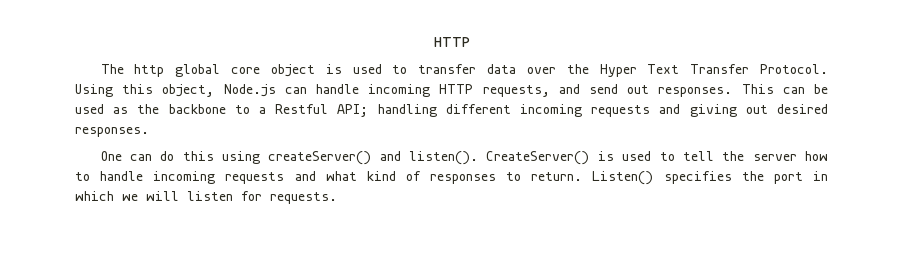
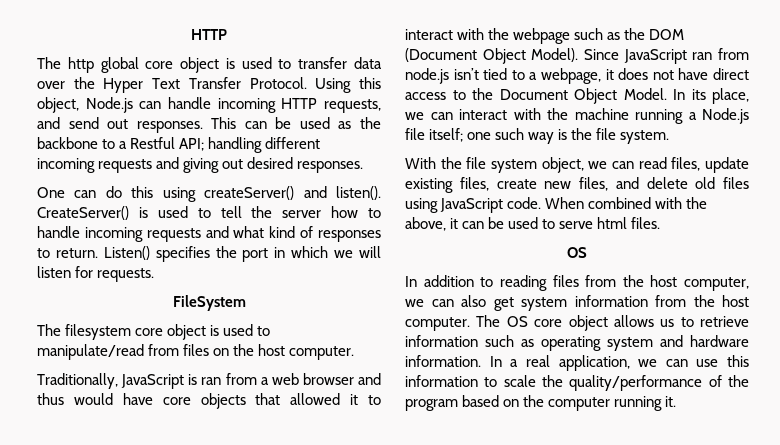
+ FileSystem
+ The filesystem core object is used to manipulate/read from files on the host computer.
+ Traditionally, JavaScript is ran from a web browser and thus would have core objects that allowed it to interact with the webpage such as the DOM (Document Object Model). Since JavaScript ran from node.js isn’t tied to a webpage, it does not have direct access to the Document Object Model. In its place, we can interact with the machine running a Node.js file itself; one such way is the file system.
+ With the file system object, we can read files, update existing files, create new files, and delete old files using JavaScript code. When combined with the above, it can be used to serve html files.
+ OS
+ In addition to reading files from the host computer, we can also get system information from the host computer. The OS core object allows us to retrieve information such as operating system and hardware information. In a real application, we can use this information to scale the quality/performance of the program based on the computer running it.

